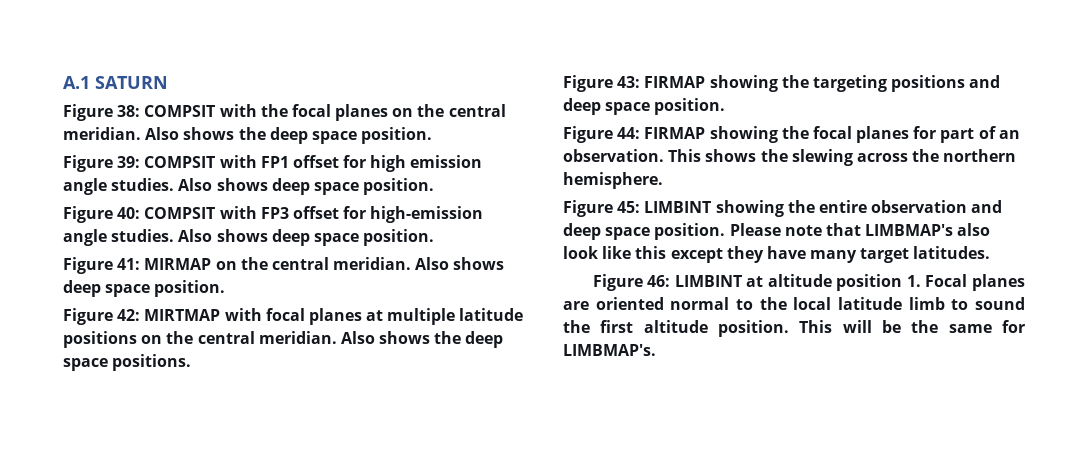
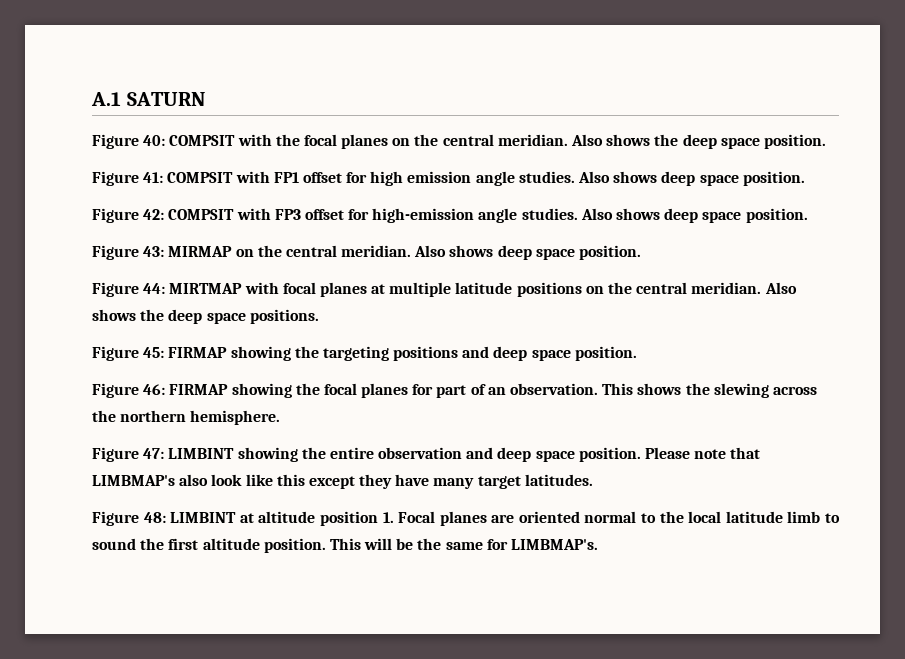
- Figure 38: COMPSIT with the focal planes on the central meridian.
+ Figure 40: COMPSIT with the focal planes on the central meridian.
- Figure 39: COMPSIT with FP1 offset for high emission angle studies.
+ Figure 41: COMPSIT with FP1 offset for high emission angle studies.
- Figure 40: COMPSIT with FP3 offset for high-emission angle studies.
+ Figure 42: COMPSIT with FP3 offset for high-emission angle studies.
- Figure 41: MIRMAP on the central meridian.
+ Figure 43: MIRMAP on the central meridian.
- Figure 42: MIRTMAP with focal planes at multiple latitude positions on the central meridian.
+ Figure 44: MIRTMAP with focal planes at multiple latitude positions on the central meridian.
- Figure 43: FIRMAP showing the targeting positions and deep space position.
+ Figure 45: FIRMAP showing the targeting positions and deep space position.
- Figure 44: FIRMAP showing the focal planes for part of an observation.
+ Figure 46: FIRMAP showing the focal planes for part of an observation.
- Figure 45: LIMBINT showing the entire observation and deep space position.
+ Figure 47: LIMBINT showing the entire observation and deep space position.
- Figure 46: LIMBINT at altitude position 1. Focal planes are oriented normal to the local latitude limb to sound the first altitude position.
+ Figure 48: LIMBINT at altitude position 1. Focal planes are oriented normal to the local latitude limb to sound the first altitude position.

